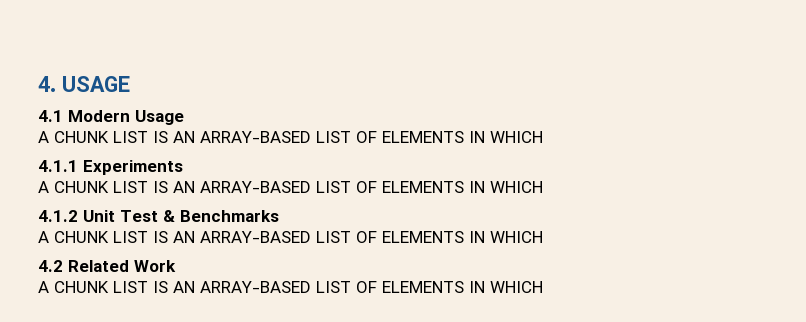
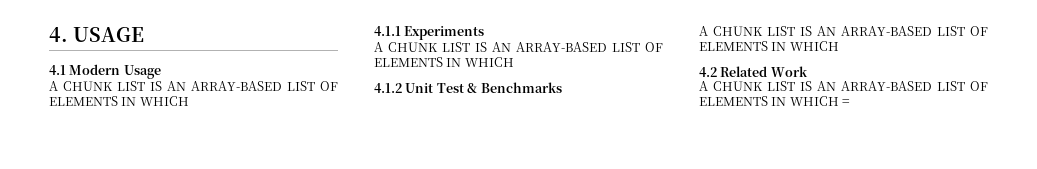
  4.2 Related Work
- A CHUNK LIST IS AN ARRAY-BASED LIST OF ELEMENTS IN WHICH
+ A CHUNK LIST IS AN ARRAY-BASED LIST OF ELEMENTS IN WHICH =

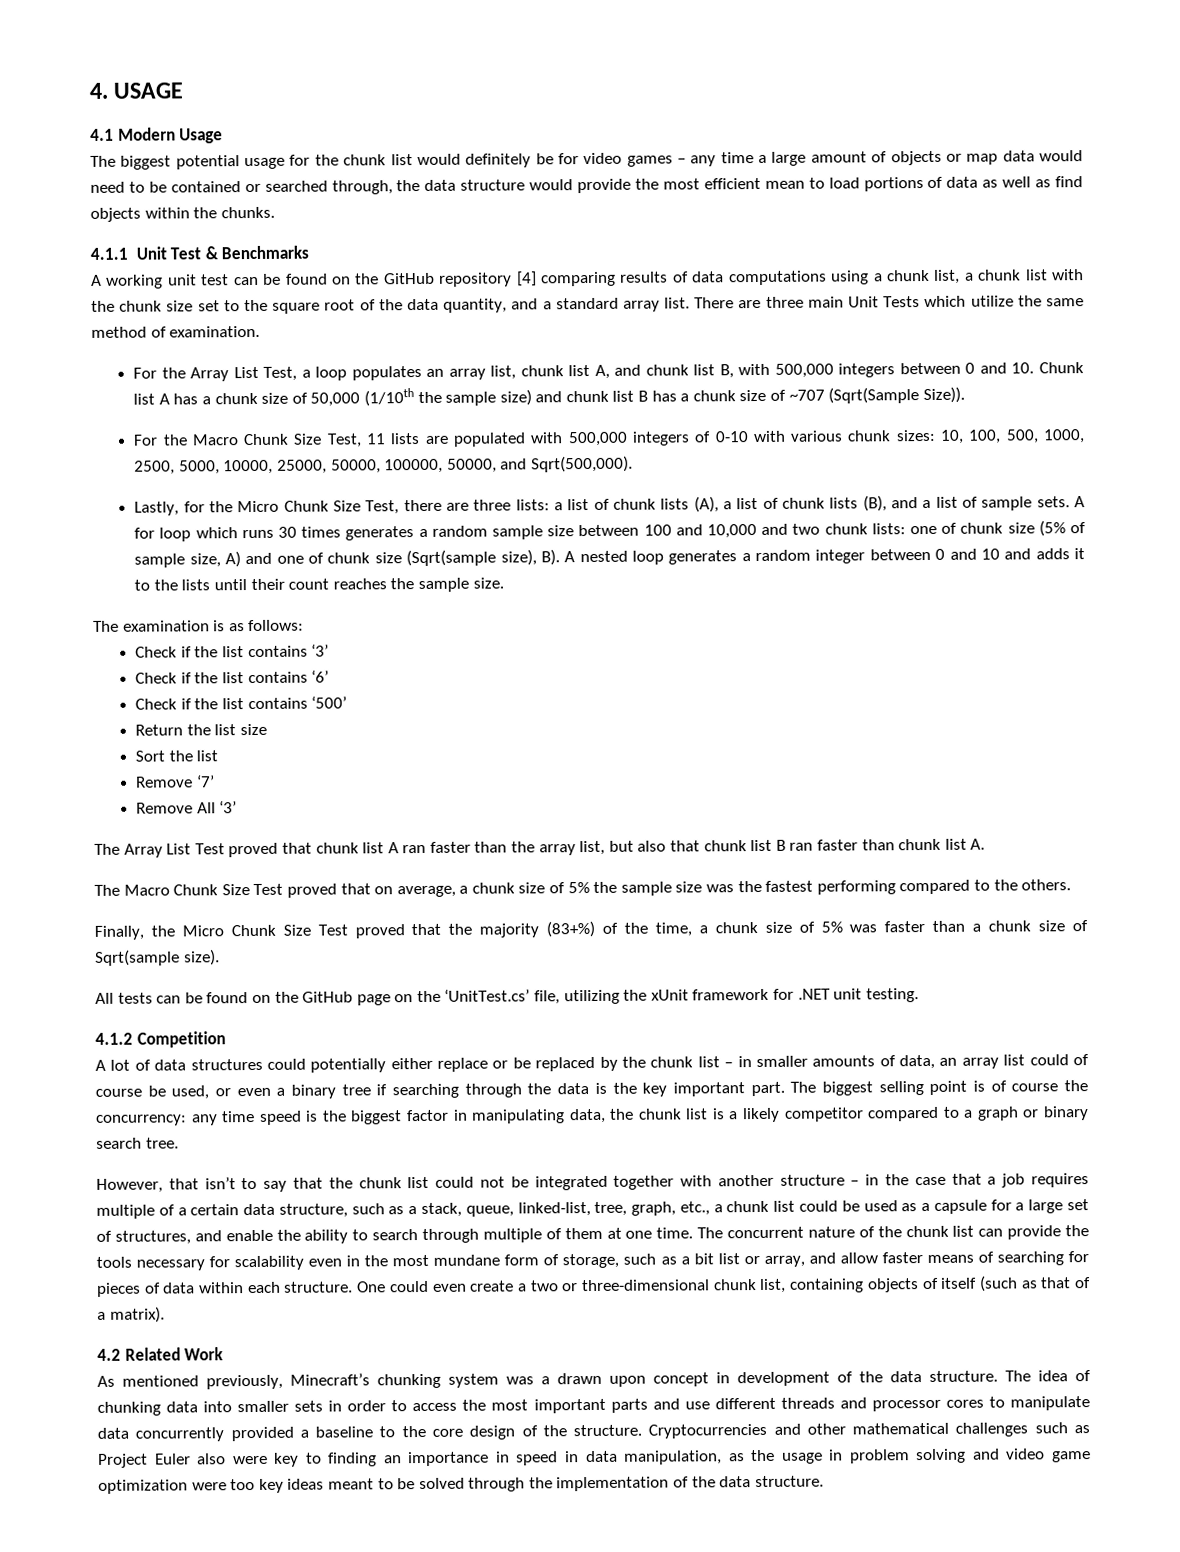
  4.1 Modern Usage
- A CHUNK LIST IS AN ARRAY-BASED LIST OF ELEMENTS IN WHICH
- 4.1.1 Experiments
- A CHUNK LIST IS AN ARRAY-BASED LIST OF ELEMENTS IN WHICH
- 4.1.2 Unit Test & Benchmarks
- A CHUNK LIST IS AN ARRAY-BASED LIST OF ELEMENTS IN WHICH
+ The biggest potential usage for the chunk list would definitely be for video games – any time a large amount of objects or map data would need to be contained or searched through, the data structure would provide the most efficient mean to load portions of data as well as find objects within the chunks.
+ 4.1.1 Unit Test & Benchmarks
+ A working unit test can be found on the GitHub repository [4] comparing results of data computations using a chunk list, a chunk list with the chunk size set to the square root of the data quantity, and a standard array list. There are three main Unit Tests which utilize the same method of examination.
+ For the Array List Test, a loop populates an array list, chunk list A, and chunk list B, with 500,000 integers between 0 and 10. Chunk list A has a chunk size of 50,000 (1/10th the sample size) and chunk list B has a chunk size of ~707 (Sqrt(Sample Size)).
+ For the Macro Chunk Size Test, 11 lists are populated with 500,000 integers of 0-10 with various chunk sizes: 10, 100, 500, 1000, 2500, 5000, 10000, 25000, 50000, 100000, 50000, and Sqrt(500,000).
+ Lastly, for the Micro Chunk Size Test, there are three lists: a list of chunk lists (A), a list of chunk lists (B), and a list of sample sets. A for loop which runs 30 times generates a random sample size between 100 and 10,000 and two chunk lists: one of chunk size (5% of sample size, A) and one of chunk size (Sqrt(sample size), B). A nested loop generates a random integer between 0 and 10 and adds it to the lists until their count reaches the sample size.
+ The examination is as follows:
+ Check if the list contains ‘3’
+ Check if the list contains ‘6’
+ Check if the list contains ‘500’
+ Return the list size
+ Sort the list
+ Remove ‘7’
+ Remove All ‘3’
+ The Array List Test proved that chunk list A ran faster than the array list, but also that chunk list B ran faster than chunk list A.
+ The Macro Chunk Size Test proved that on average, a chunk size of 5% the sample size was the fastest performing compared to the others.
+ Finally, the Micro Chunk Size Test proved that the majority (83+%) of the time, a chunk size of 5% was faster than a chunk size of Sqrt(sample size).
+ All tests can be found on the GitHub page on the ‘UnitTest.cs’ file, utilizing the xUnit framework for .NET unit testing.
+ 4.1.2 Competition
+ A lot of data structures could potentially either replace or be replaced by the chunk list – in smaller amounts of data, an array list could of course be used, or even a binary tree if searching through the data is the key important part. The biggest selling point is of course the concurrency: any time speed is the biggest factor in manipulating data, the chunk list is a likely competitor compared to a graph or binary search tree.
+ However, that isn’t to say that the chunk list could not be integrated together with another structure – in the case that a job requires multiple of a certain data structure, such as a stack, queue, linked-list, tree, graph, etc., a chunk list could be used as a capsule for a large set of structures, and enable the ability to search through multiple of them at one time. The concurrent nature of the chunk list can provide the tools necessary for scalability even in the most mundane form of storage, such as a bit list or array, and allow faster means of searching for pieces of data within each structure. One could even create a two or three-dimensional chunk list, containing objects of itself (such as that of a matrix).
  4.2 Related Work
- A CHUNK LIST IS AN ARRAY-BASED LIST OF ELEMENTS IN WHICH =
+ As mentioned previously, Minecraft’s chunking system was a drawn upon concept in development of the data structure. The idea of chunking data into smaller sets in order to access the most important parts and use different threads and processor cores to manipulate data concurrently provided a baseline to the core design of the structure. Cryptocurrencies and other mathematical challenges such as Project Euler also were key to finding an importance in speed in data manipulation, as the usage in problem solving and video game optimization were too key ideas meant to be solved through the implementation of the data structure.

